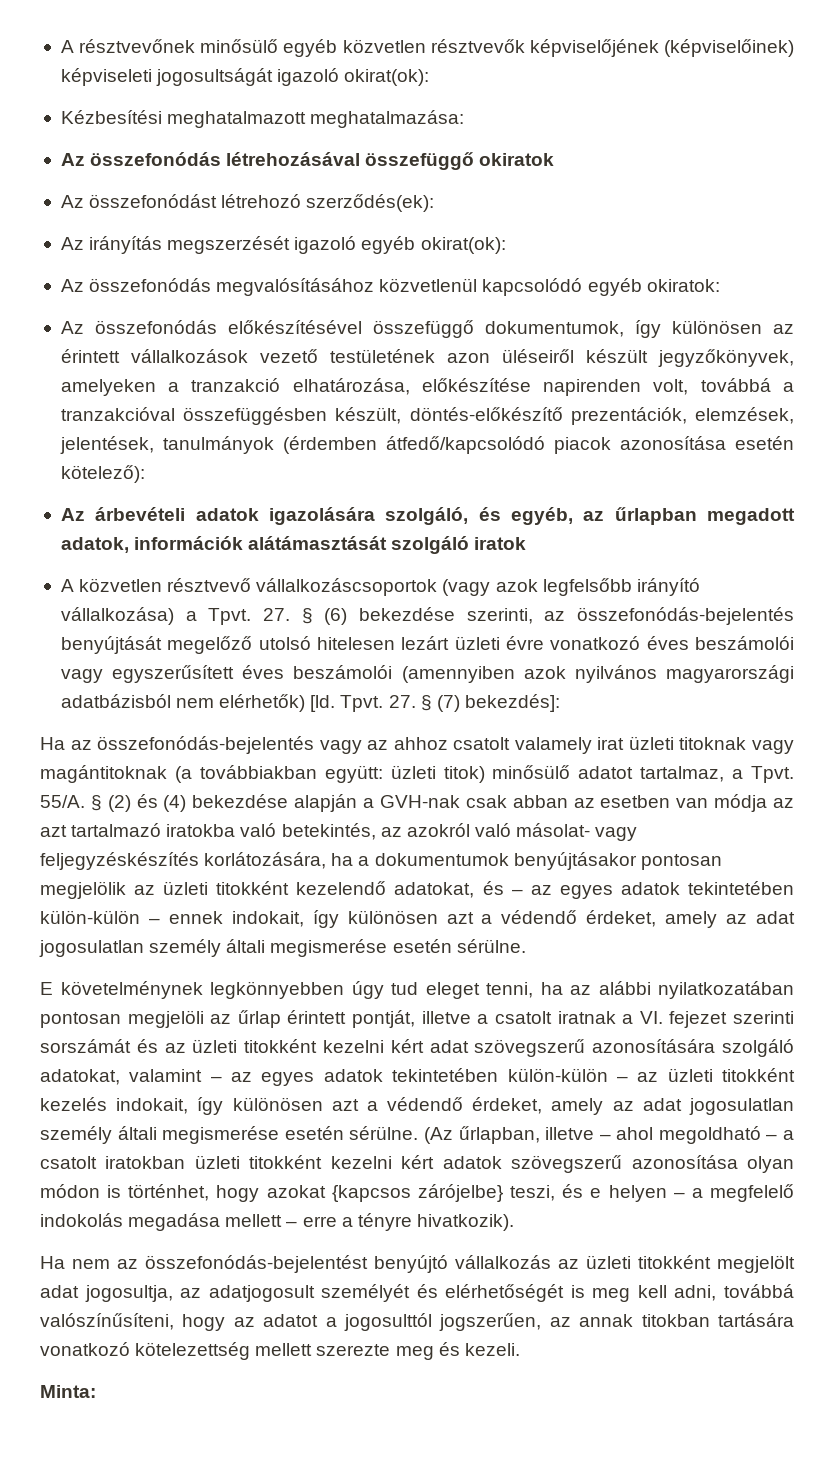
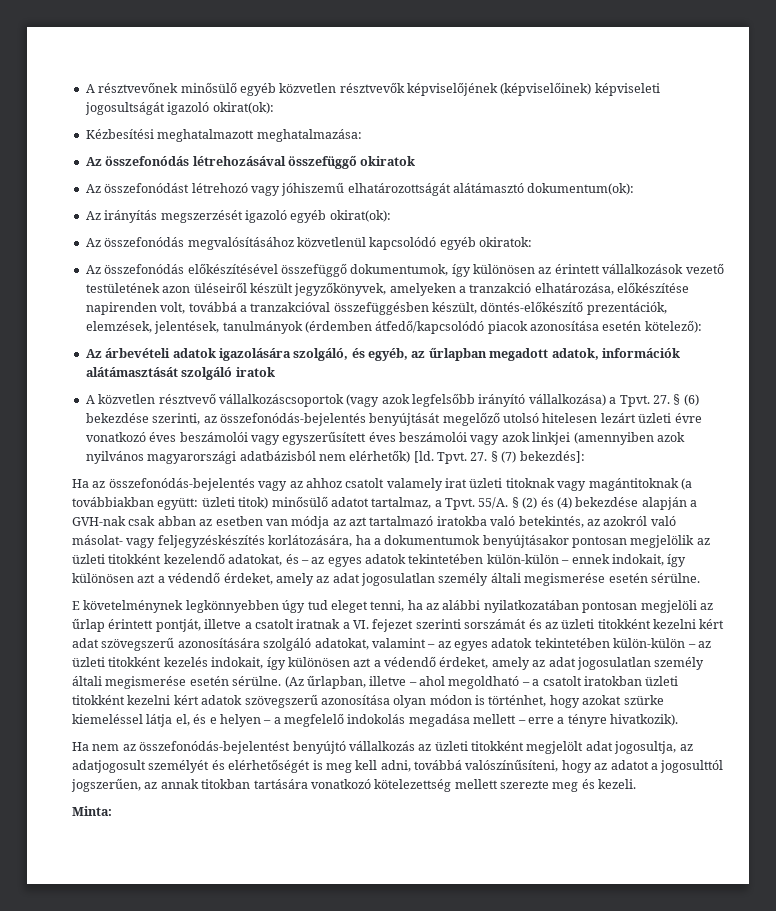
- Az összefonódást létrehozó szerződés(ek):
+ Az összefonódást létrehozó vagy jóhiszemű elhatározottságát alátámasztó dokumentum(ok):
- 27. § (6) bekezdése szerinti, az összefonódás-bejelentés benyújtását megelőző utolsó hitelesen lezárt üzleti évre vonatkozó éves beszámolói vagy egyszerűsített éves beszámolói (amennyiben azok nyilvános magyarországi adatbázisból nem elérhetők) [ld.
+ 27. § (6) bekezdése szerinti, az összefonódás-bejelentés benyújtását megelőző utolsó hitelesen lezárt üzleti évre vonatkozó éves beszámolói vagy egyszerűsített éves beszámolói vagy azok linkjei (amennyiben azok nyilvános magyarországi adatbázisból nem elérhetők) [ld.
- (Az űrlapban, illetve – ahol megoldható – a csatolt iratokban üzleti titokként kezelni kért adatok szövegszerű azonosítása olyan módon is történhet, hogy azokat {kapcsos zárójelbe} teszi, és e helyen – a megfelelő indokolás megadása mellett – erre a tényre hivatkozik).
+ (Az űrlapban, illetve – ahol megoldható – a csatolt iratokban üzleti titokként kezelni kért adatok szövegszerű azonosítása olyan módon is történhet, hogy azokat szürke kiemeléssel látja el, és e helyen – a megfelelő indokolás megadása mellett – erre a tényre hivatkozik).

